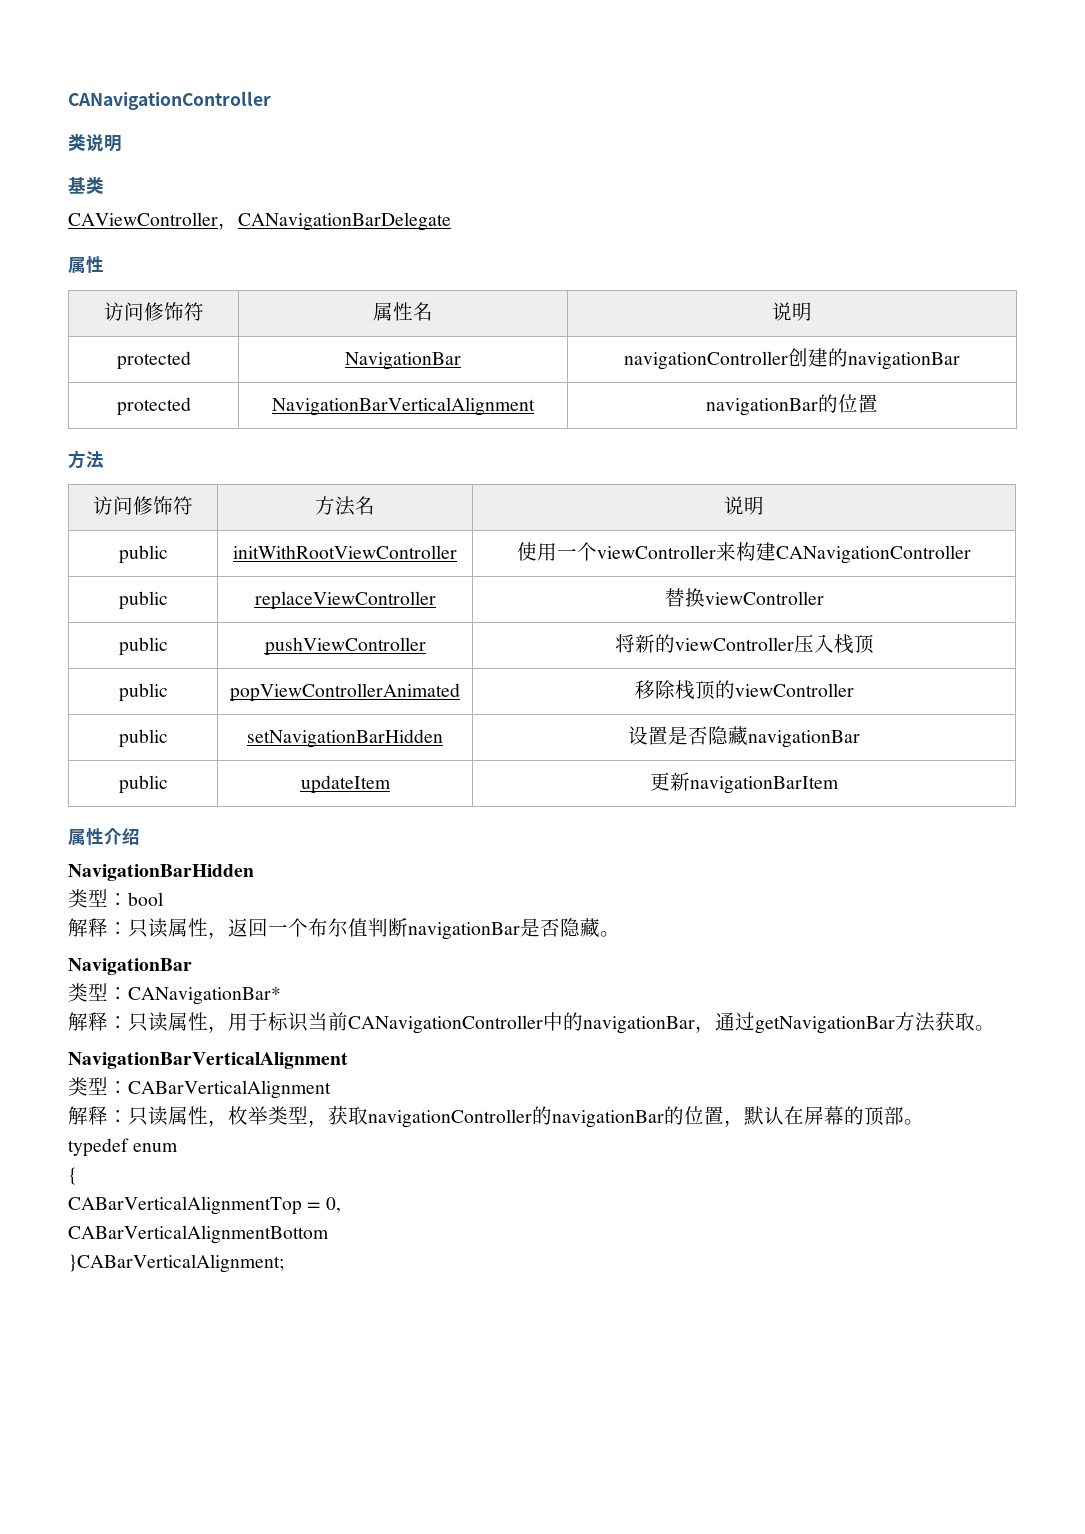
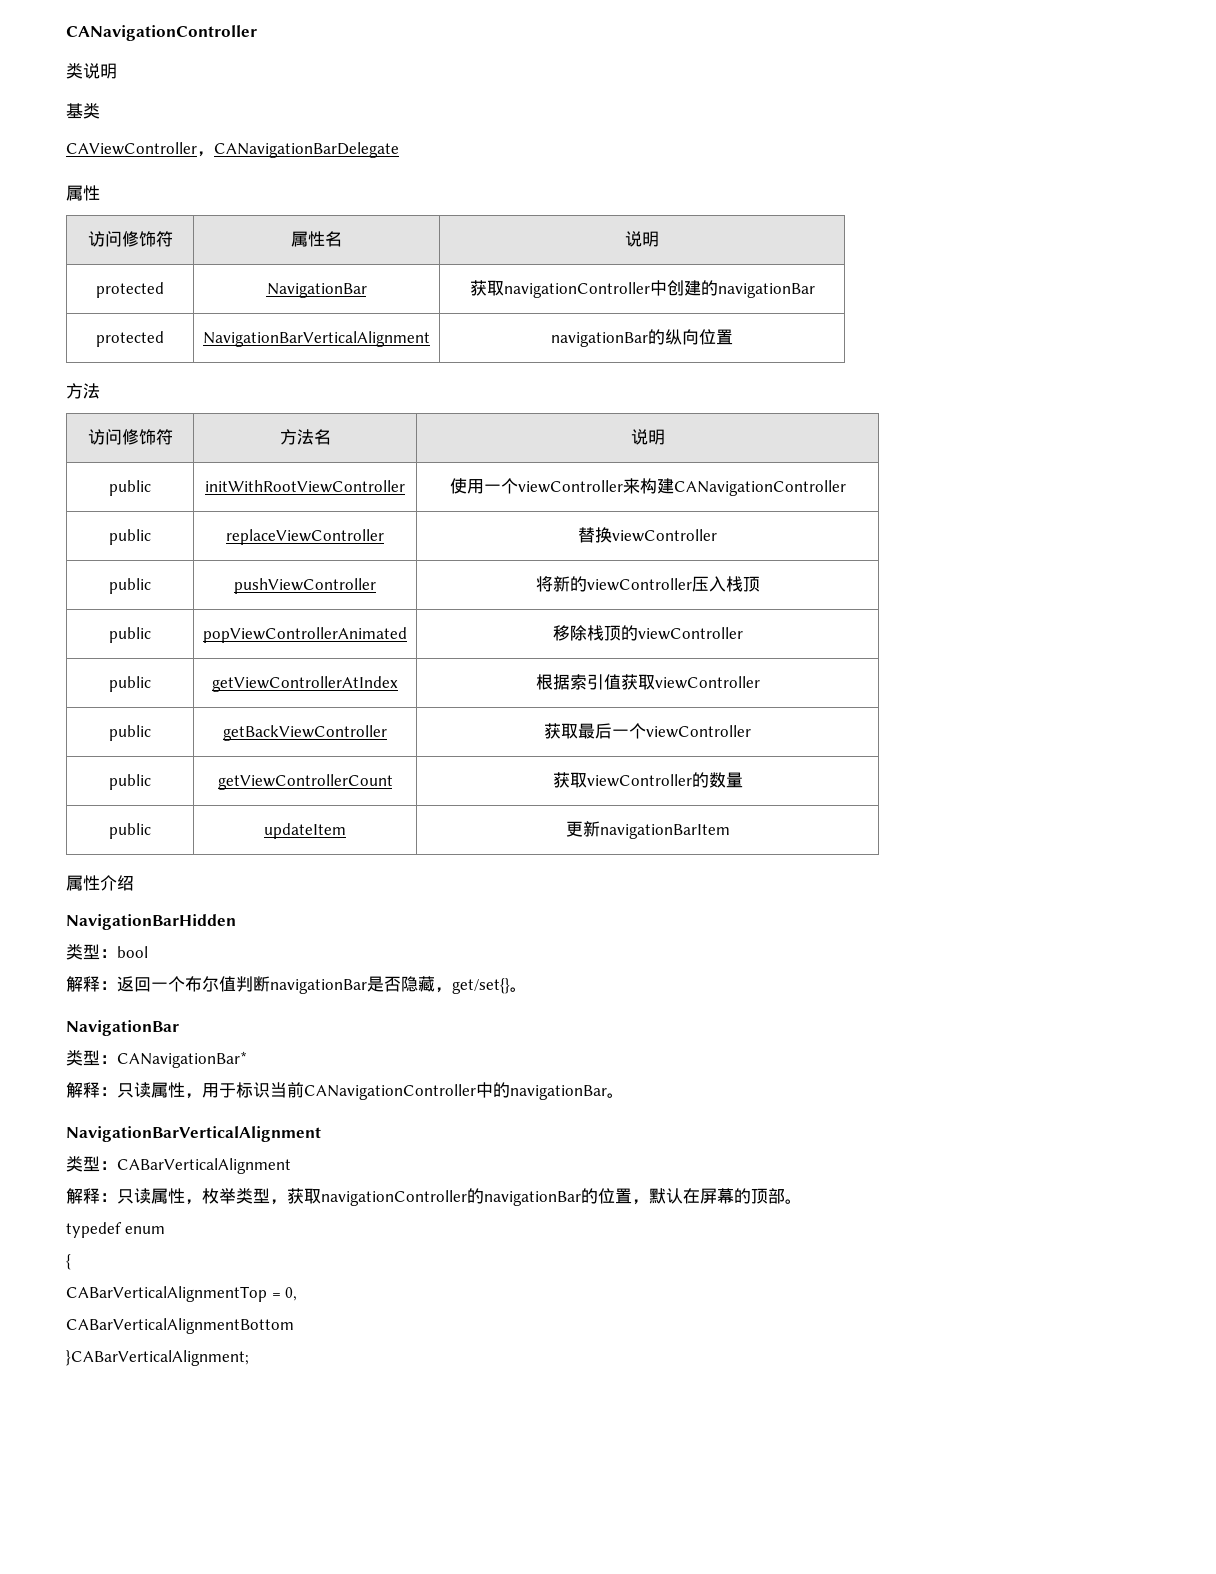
- protected | NavigationBar | navigationController创建的navigationBar
+ protected | NavigationBar | 获取navigationController中创建的navigationBar
- protected | NavigationBarVerticalAlignment | navigationBar的位置
+ protected | NavigationBarVerticalAlignment | navigationBar的纵向位置
- public | setNavigationBarHidden | 设置是否隐藏navigationBar
+ public | getViewControllerAtIndex | 根据索引值获取viewController
+ public | getBackViewController | 获取最后一个viewController
+ public | getViewControllerCount | 获取viewController的数量
- 解释：只读属性，返回一个布尔值判断navigationBar是否隐藏。
+ 解释：返回一个布尔值判断navigationBar是否隐藏，get/set{}。
- 解释：只读属性，用于标识当前CANavigationController中的navigationBar，通过getNavigationBar方法获取。
+ 解释：只读属性，用于标识当前CANavigationController中的navigationBar。

